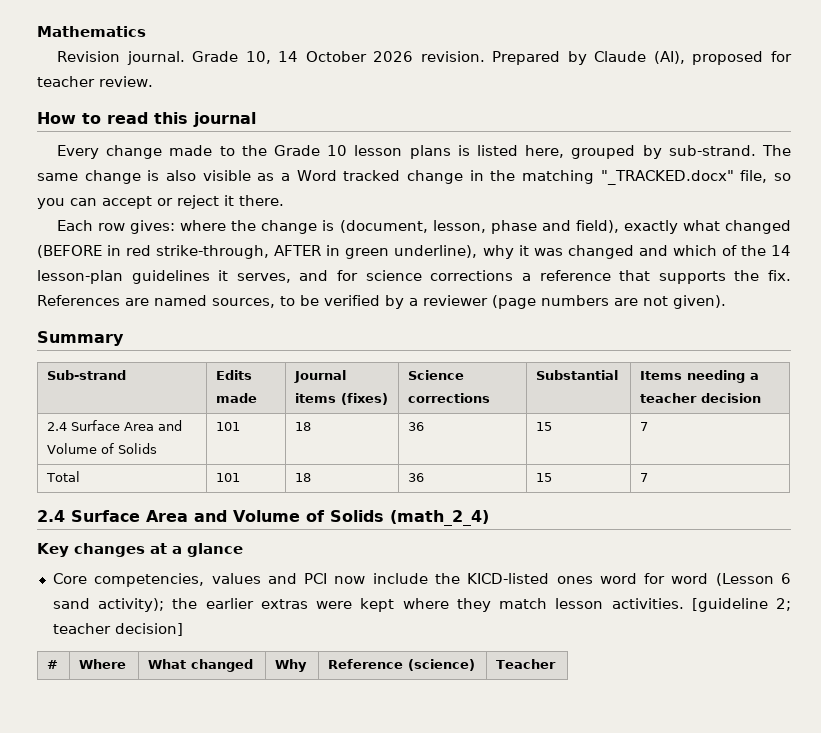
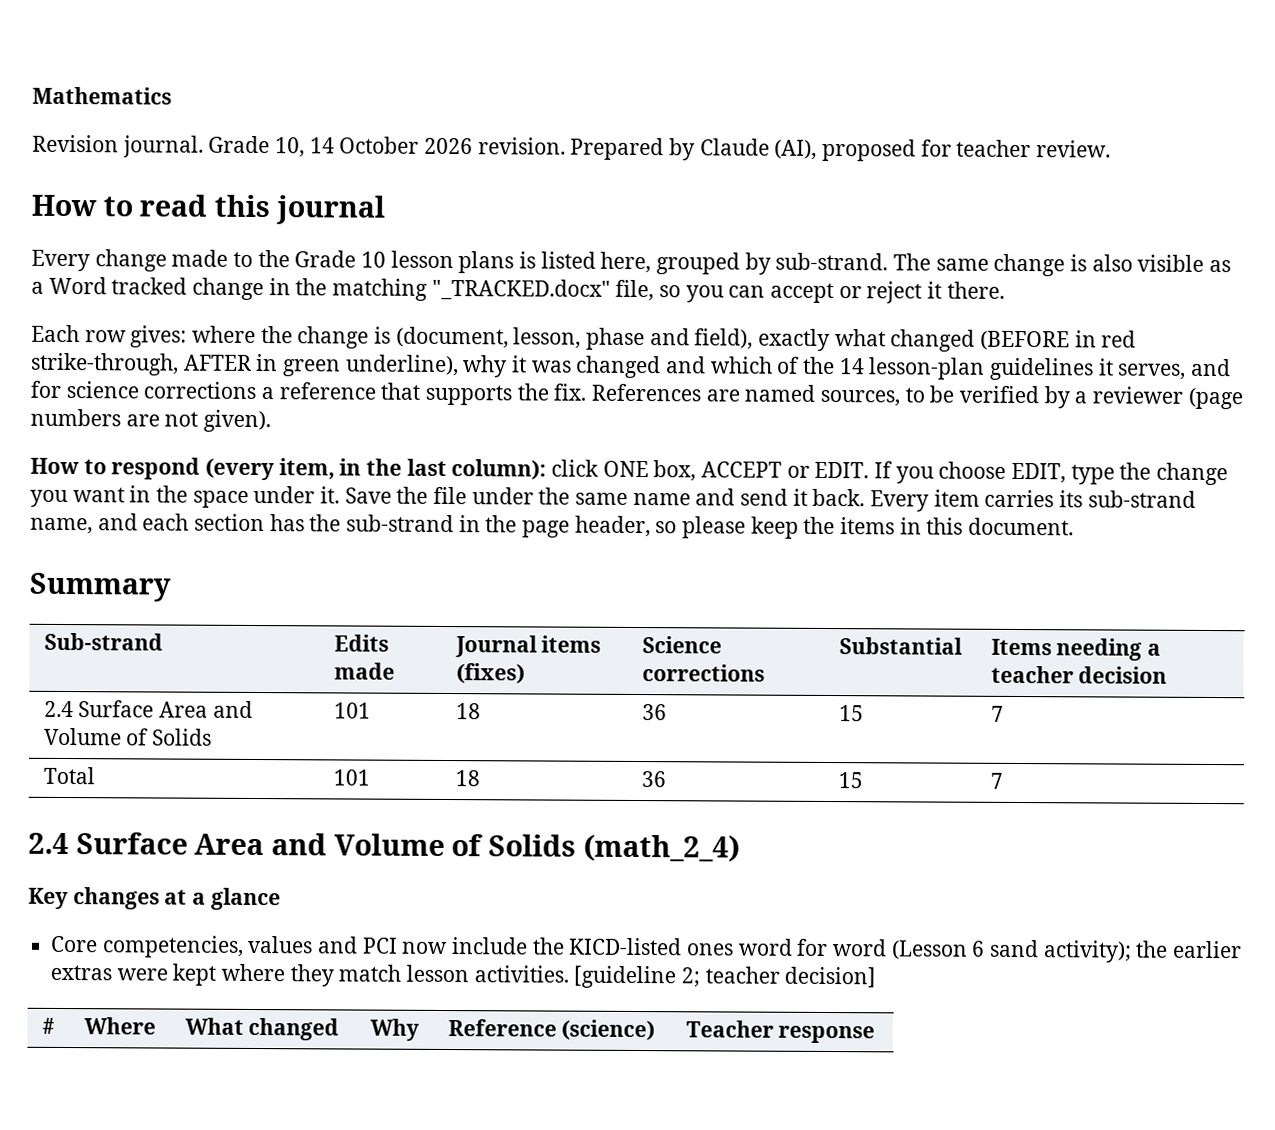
+ How to respond (every item, in the last column): click ONE box, ACCEPT or EDIT. If you choose EDIT, type the change you want in the space under it. Save the file under the same name and send it back. Every item carries its sub-strand name, and each section has the sub-strand in the page header, so please keep the items in this document.
- # | Where | What changed | Why | Reference (science) | Teacher
+ # | Where | What changed | Why | Reference (science) | Teacher response

